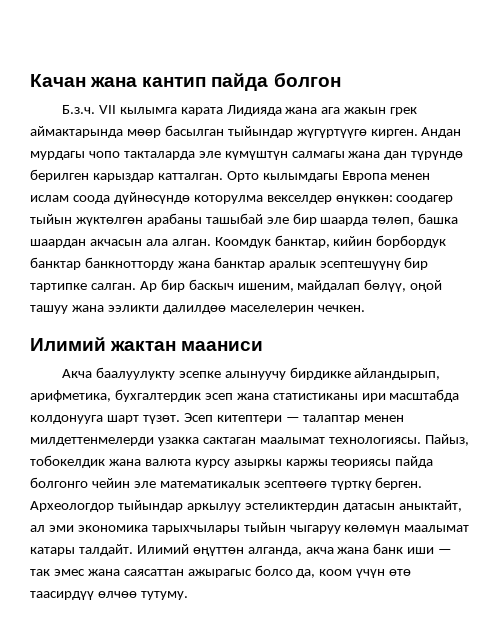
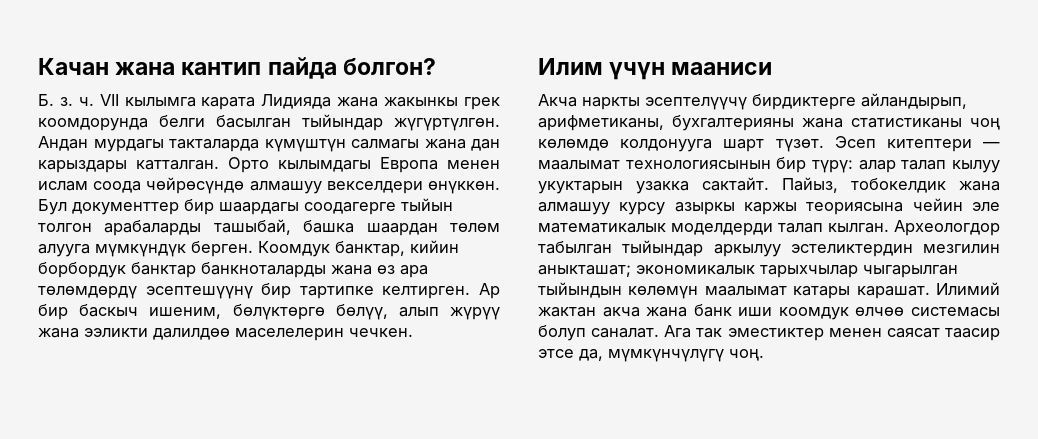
- Качан жана кантип пайда болгон
- Б.з.ч. VII кылымга карата Лидияда жана ага жакын грек аймактарында мөөр басылган тыйындар жүгүртүүгө кирген. Андан мурдагы чопо такталарда эле күмүштүн салмагы жана дан түрүндө берилген карыздар катталган.
+ Качан жана кантип пайда болгон?
+ Б. з. ч. VII кылымга карата Лидияда жана жакынкы грек коомдорунда белги басылган тыйындар жүгүртүлгөн. Андан мурдагы такталарда күмүштүн салмагы жана дан карыздары катталган.
- Орто кылымдагы Европа менен ислам соода дүйнөсүндө которулма векселдер өнүккөн: соодагер тыйын жүктөлгөн арабаны ташыбай эле бир шаарда төлөп, башка шаардан акчасын ала алган.
+ Орто кылымдагы Европа менен ислам соода чөйрөсүндө алмашуу векселдери өнүккөн. Бул документтер бир шаардагы соодагерге тыйын толгон арабаларды ташыбай, башка шаардан төлөм алууга мүмкүндүк берген.
- Коомдук банктар, кийин борбордук банктар банкнотторду жана банктар аралык эсептешүүнү бир тартипке салган.
+ Коомдук банктар, кийин борбордук банктар банкноталарды жана өз ара төлөмдөрдү эсептешүүнү бир тартипке келтирген.
- Ар бир баскыч ишеним, майдалап бөлүү, оңой ташуу жана ээликти далилдөө маселелерин чечкен.
+ Ар бир баскыч ишеним, бөлүктөргө бөлүү, алып жүрүү жана ээликти далилдөө маселелерин чечкен.
- Илимий жактан мааниси
+ Илим үчүн мааниси
- Акча баалуулукту эсепке алынуучу бирдикке айландырып, арифметика, бухгалтердик эсеп жана статистиканы ири масштабда колдонууга шарт түзөт.
+ Акча наркты эсептелүүчү бирдиктерге айландырып, арифметиканы, бухгалтерияны жана статистиканы чоң көлөмдө колдонууга шарт түзөт.
- Эсеп китептери — талаптар менен милдеттенмелерди узакка сактаган маалымат технологиясы.
+ Эсеп китептери — маалымат технологиясынын бир түрү: алар талап кылуу укуктарын узакка сактайт.
- Пайыз, тобокелдик жана валюта курсу азыркы каржы теориясы пайда болгонго чейин эле математикалык эсептөөгө түрткү берген. Археологдор тыйындар аркылуу эстеликтердин датасын аныктайт, ал эми экономика тарыхчылары тыйын чыгаруу көлөмүн маалымат катары талдайт. Илимий өңүттөн алганда, акча жана банк иши — так эмес жана саясаттан ажырагыс болсо да, коом үчүн өтө таасирдүү өлчөө тутуму.
+ Пайыз, тобокелдик жана алмашуу курсу азыркы каржы теориясына чейин эле математикалык моделдерди талап кылган. Археологдор табылган тыйындар аркылуу эстеликтердин мезгилин аныкташат; экономикалык тарыхчылар чыгарылган тыйындын көлөмүн маалымат катары карашат. Илимий жактан акча жана банк иши коомдук өлчөө системасы болуп саналат. Ага так эместиктер менен саясат таасир этсе да, мүмкүнчүлүгү чоң.

